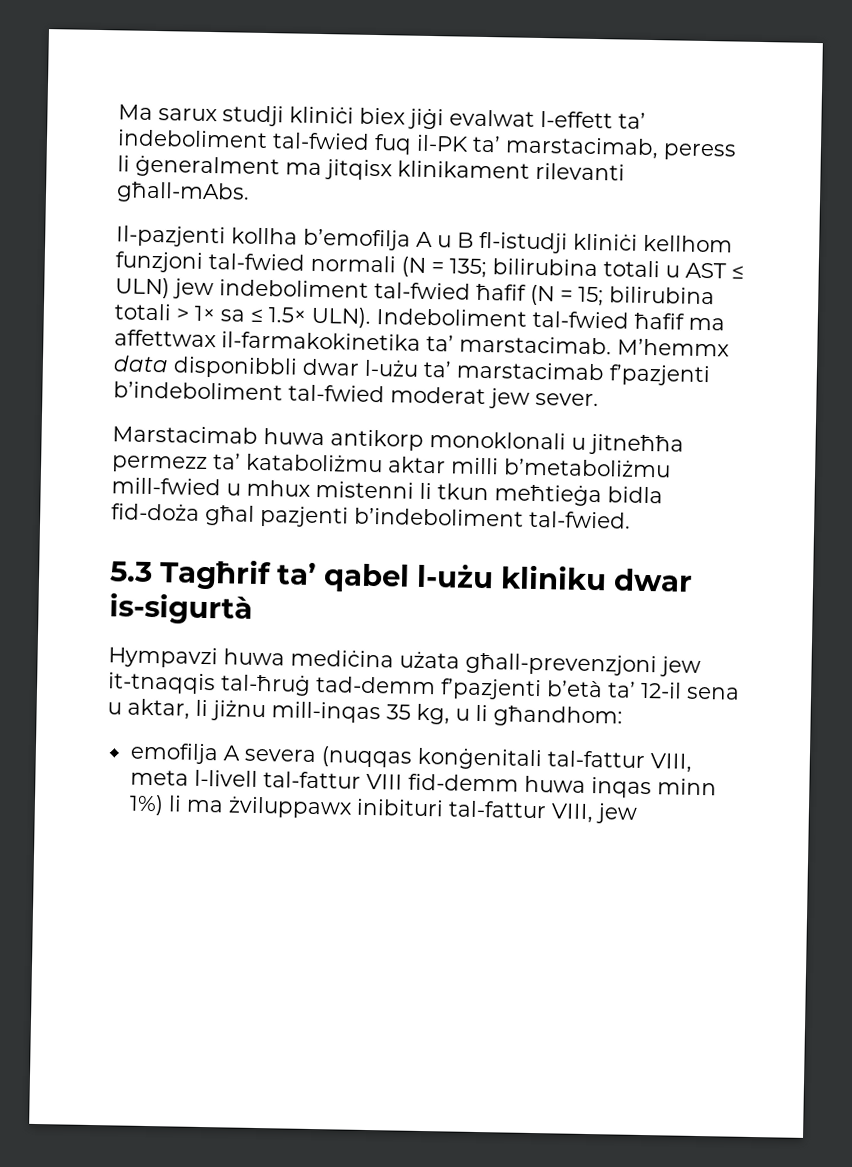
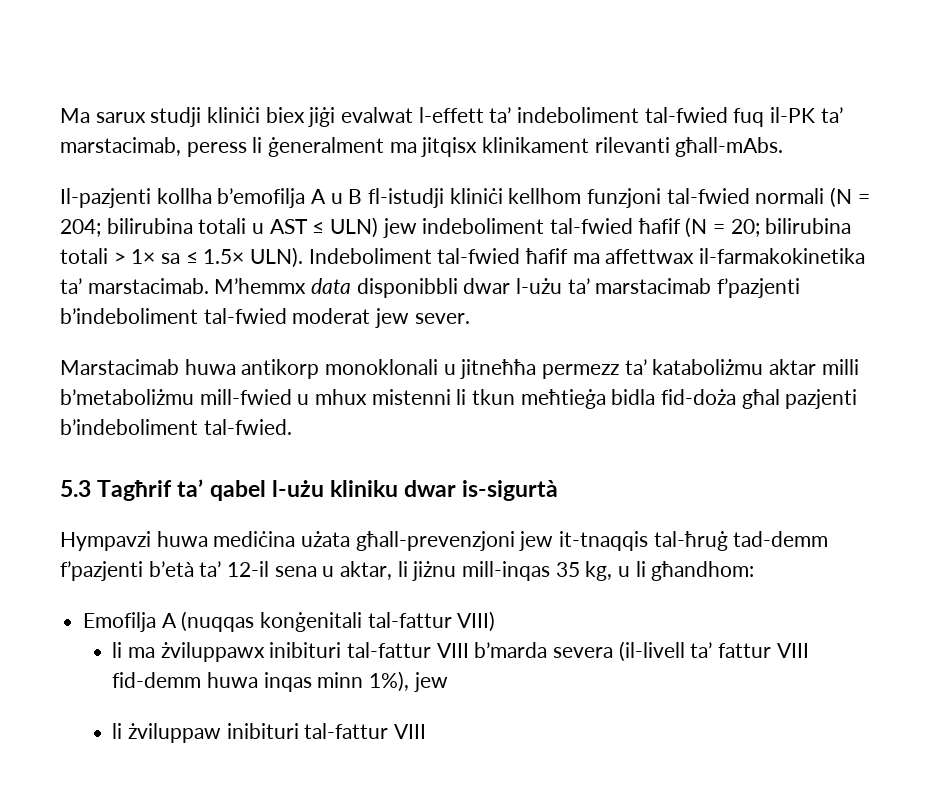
- Il-pazjenti kollha b’emofilja A u B fl-istudji kliniċi kellhom funzjoni tal-fwied normali (N = 135; bilirubina totali u AST ≤ ULN) jew indeboliment tal-fwied ħafif (N = 15; bilirubina totali > 1× sa ≤ 1.5× ULN).
+ Il-pazjenti kollha b’emofilja A u B fl-istudji kliniċi kellhom funzjoni tal-fwied normali (N = 204; bilirubina totali u AST ≤ ULN) jew indeboliment tal-fwied ħafif (N = 20; bilirubina totali > 1× sa ≤ 1.5× ULN).
- emofilja A severa (nuqqas konġenitali tal-fattur VIII, meta l-livell tal-fattur VIII fid-demm huwa inqas minn 1%) li ma żviluppawx inibituri tal-fattur VIII, jew
+ Emofilja A (nuqqas konġenitali tal-fattur VIII)
+ li ma żviluppawx inibituri tal-fattur VIII b’marda severa (il-livell ta’ fattur VIII fid-demm huwa inqas minn 1%), jew
+ li żviluppaw inibituri tal-fattur VIII

